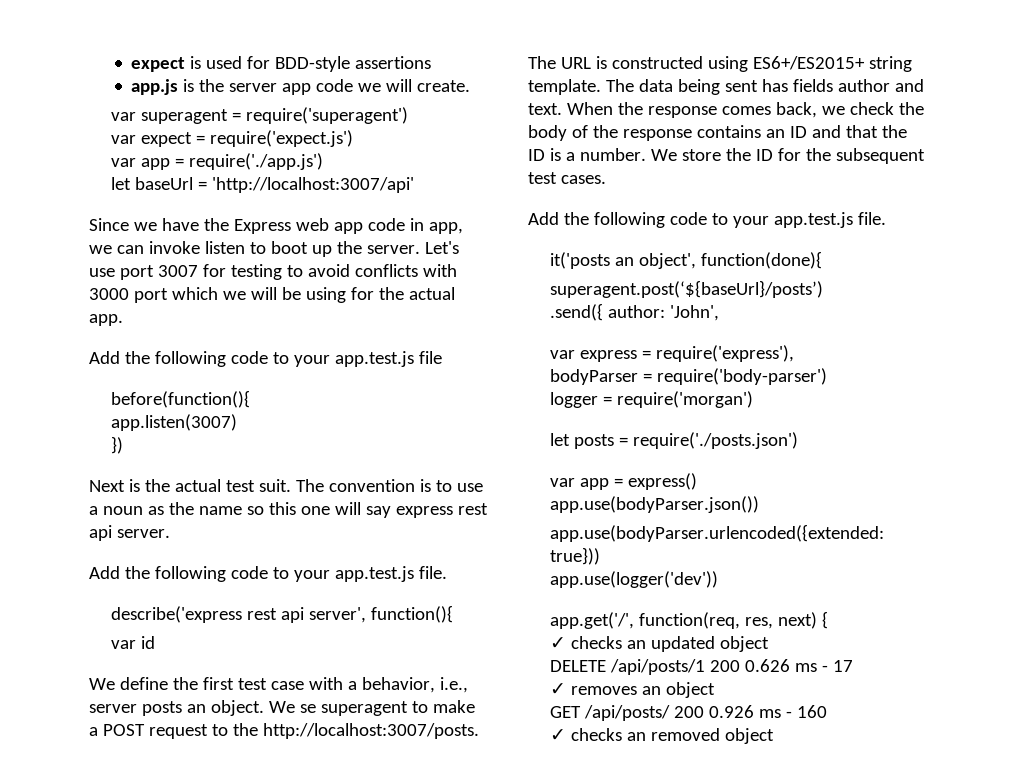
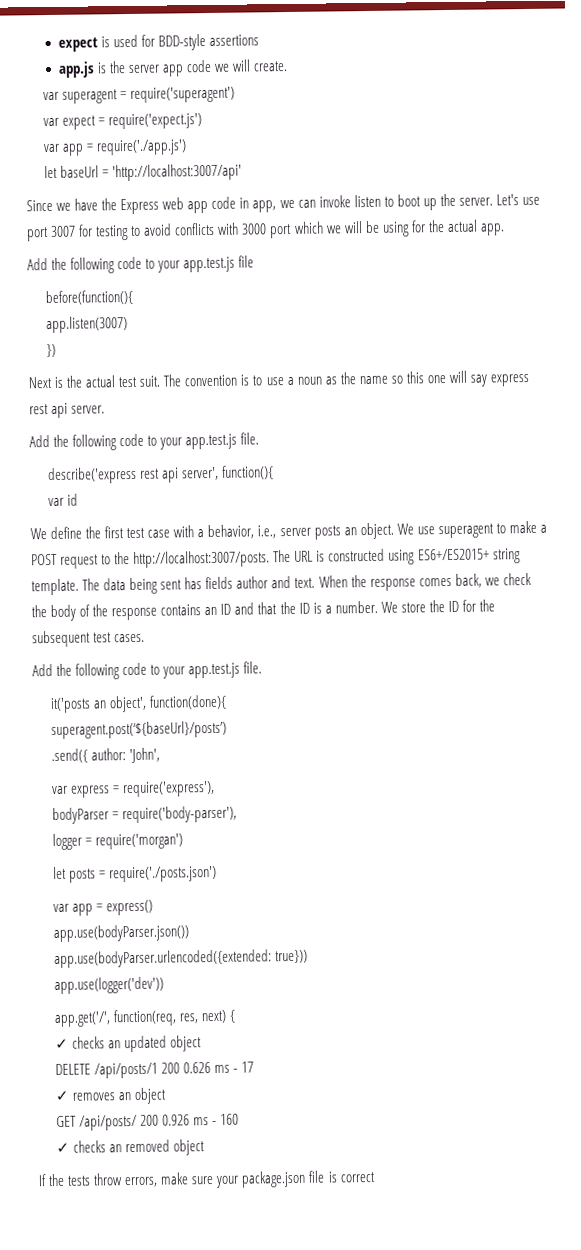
- We se superagent to make a POST request to the http://localhost:3007/posts.
+ We use superagent to make a POST request to the http://localhost:3007/posts.
- bodyParser = require('body-parser')
+ bodyParser = require('body-parser'),
+ If the tests throw errors, make sure your package.json file is correct

